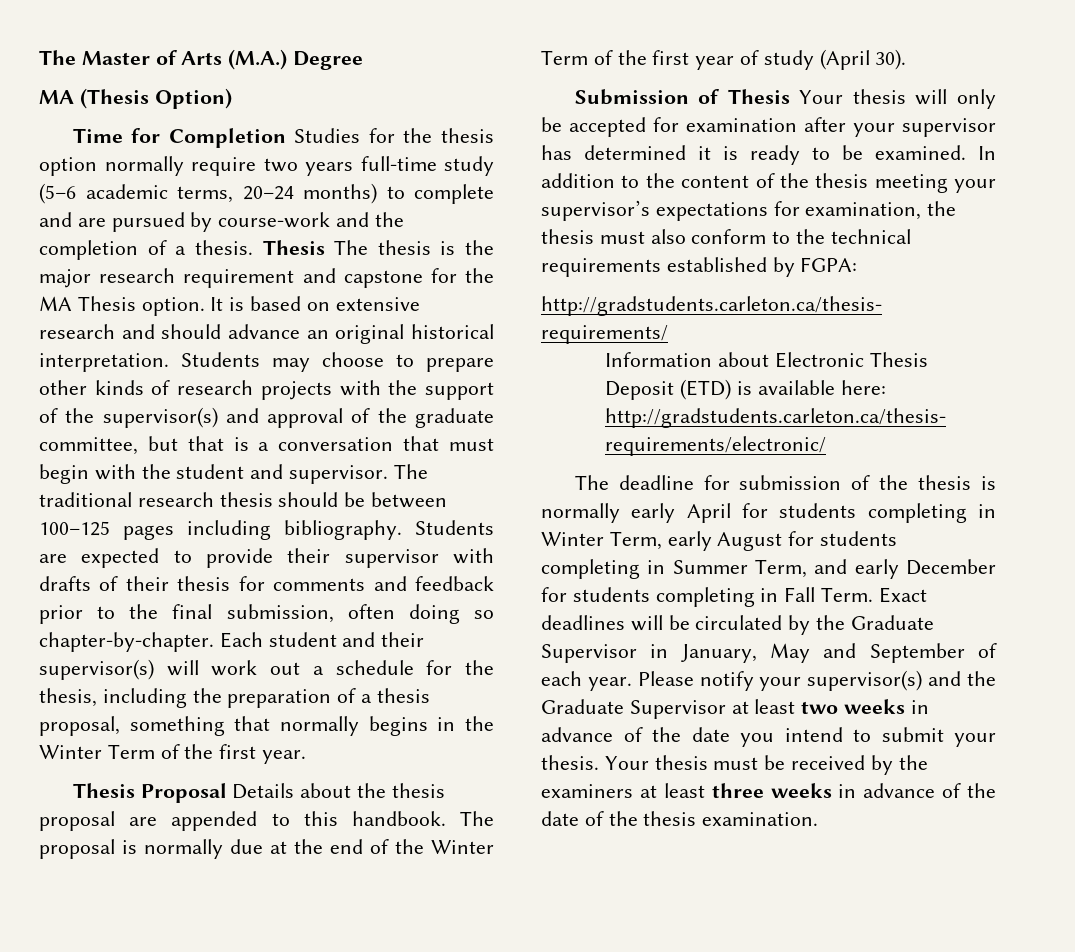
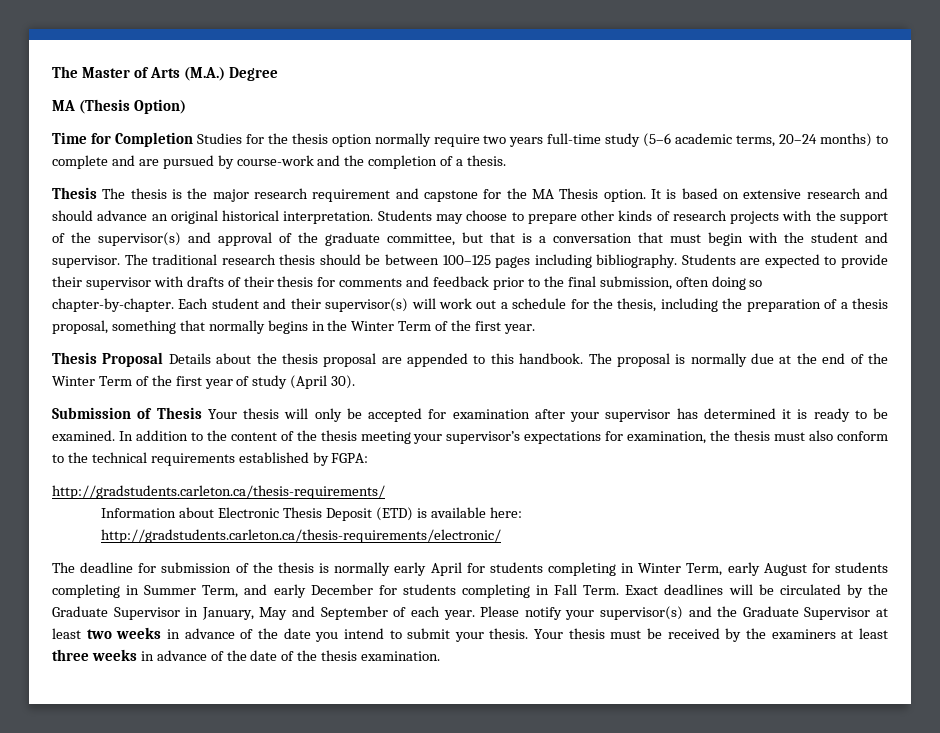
- Time for Completion Studies for the thesis option normally require two years full-time study (5–6 academic terms, 20–24 months) to complete and are pursued by course-work and the completion of a thesis. Thesis The thesis is the major research requirement and capstone for the MA Thesis option.
+ Time for Completion Studies for the thesis option normally require two years full-time study (5–6 academic terms, 20–24 months) to complete and are pursued by course-work and the completion of a thesis.
+ Thesis The thesis is the major research requirement and capstone for the MA Thesis option.

